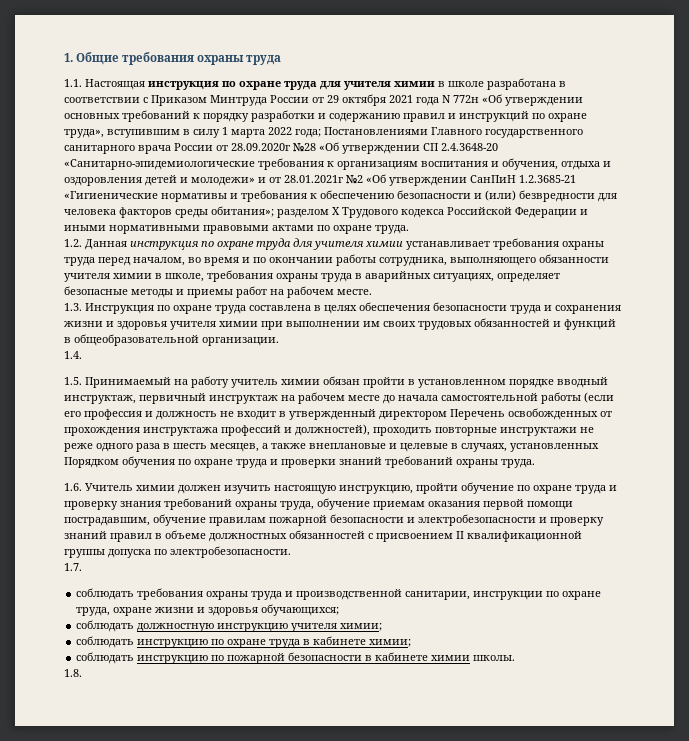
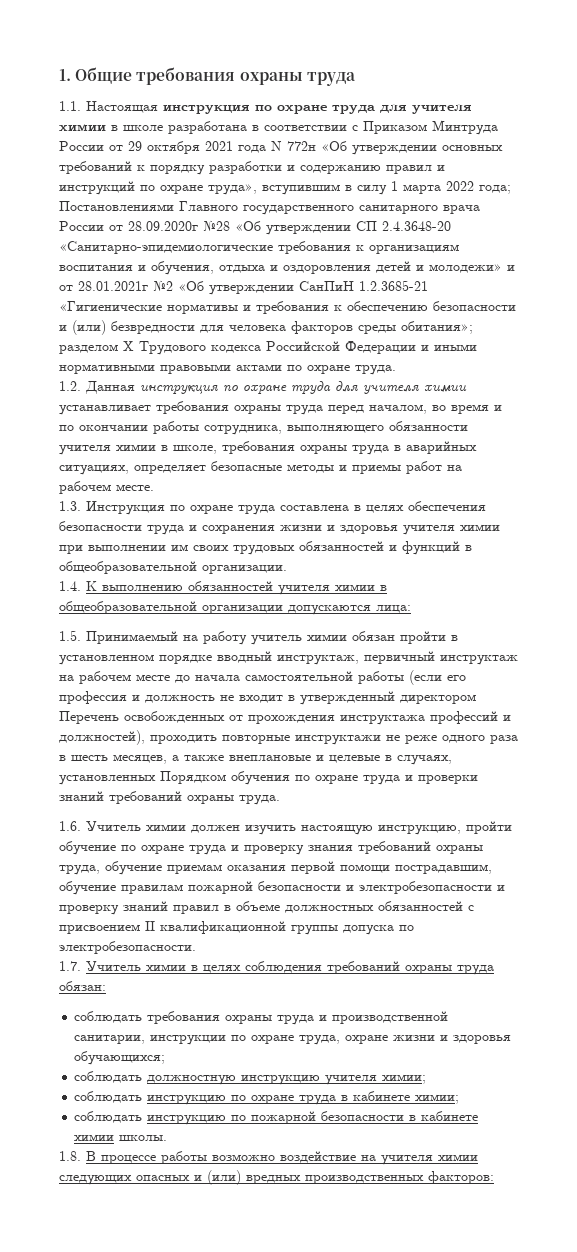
- 1.4.
+ 1.4. К выполнению обязанностей учителя химии в общеобразовательной организации допускаются лица:
- 1.7.
+ 1.7. Учитель химии в целях соблюдения требований охраны труда обязан:
- 1.8.
+ 1.8. В процессе работы возможно воздействие на учителя химии следующих опасных и (или) вредных производственных факторов:

